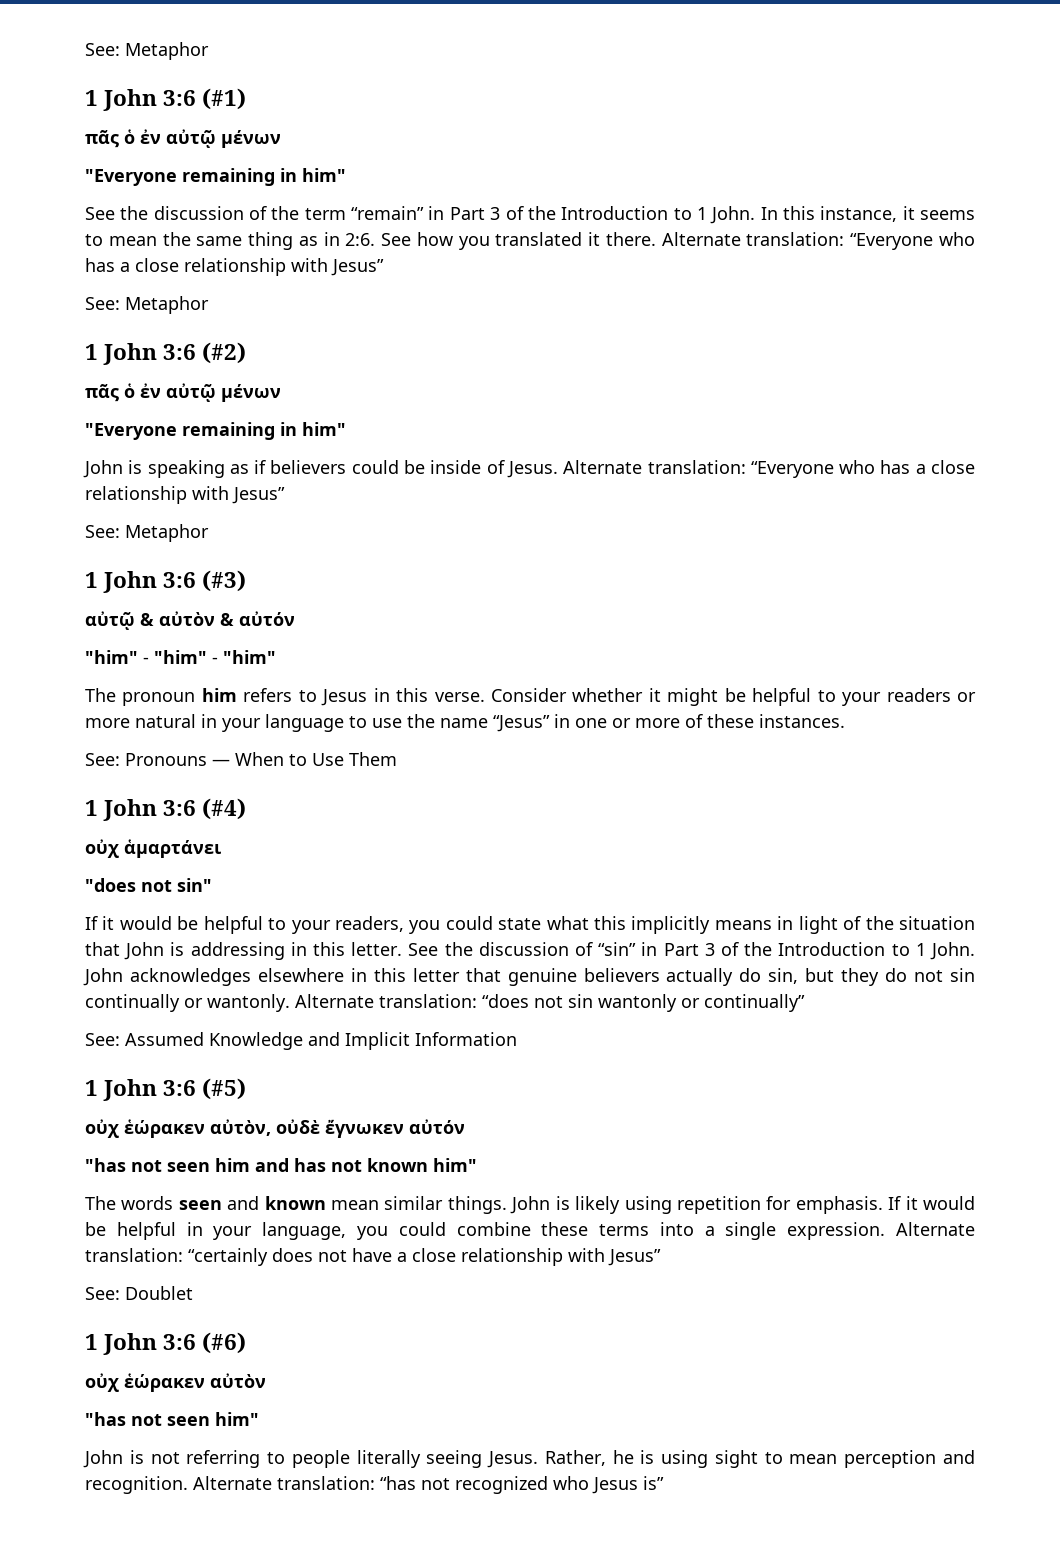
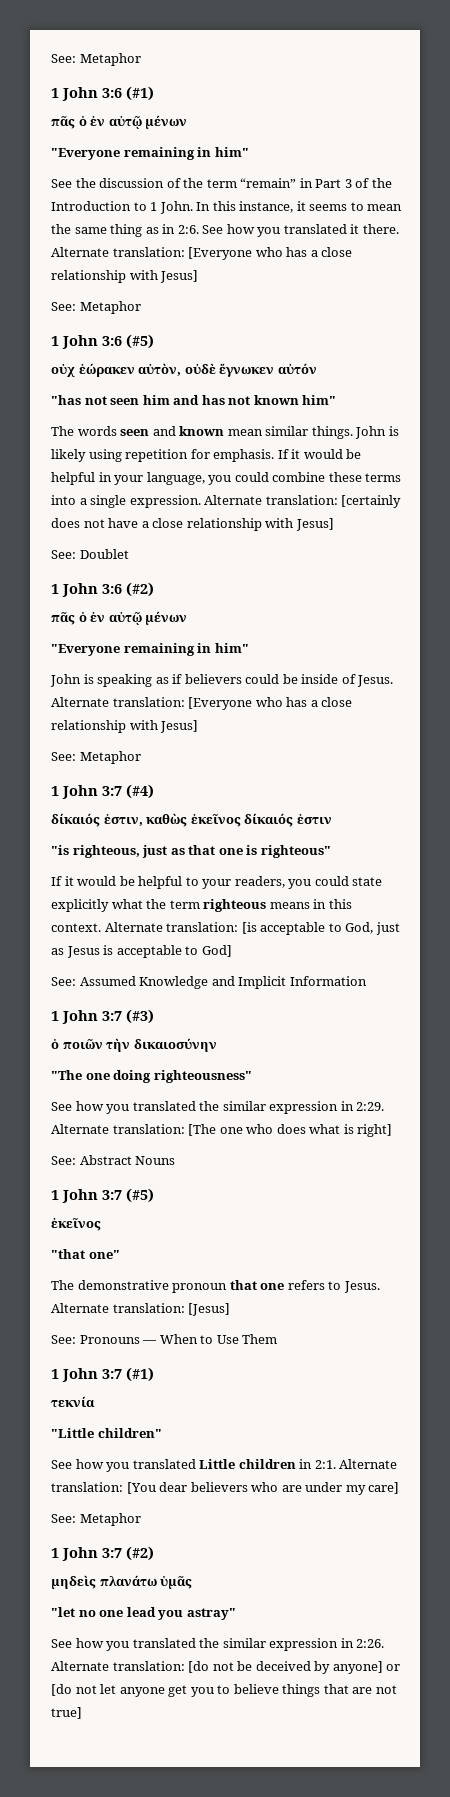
- See how you translated it there. Alternate translation: “Everyone who has a close relationship with Jesus”
+ See how you translated it there. Alternate translation: [Everyone who has a close relationship with Jesus]
  See: Metaphor
- 1 John 3:6 (#2)
- πᾶς ὁ ἐν αὐτῷ μένων
- "Everyone remaining in him"
- John is speaking as if believers could be inside of Jesus. Alternate translation: “Everyone who has a close relationship with Jesus”
- See: Metaphor
- 1 John 3:6 (#3)
- αὐτῷ & αὐτὸν & αὐτόν
- "him" - "him" - "him"
- The pronoun him refers to Jesus in this verse. Consider whether it might be helpful to your readers or more natural in your language to use the name “Jesus” in one or more of these instances.
- See: Pronouns — When to Use Them
- 1 John 3:6 (#4)
- οὐχ ἁμαρτάνει
- "does not sin"
- If it would be helpful to your readers, you could state what this implicitly means in light of the situation that John is addressing in this letter. See the discussion of “sin” in Part 3 of the Introduction to 1 John. John acknowledges elsewhere in this letter that genuine believers actually do sin, but they do not sin continually or wantonly. Alternate translation: “does not sin wantonly or continually”
- See: Assumed Knowledge and Implicit Information
- Alternate translation: “certainly does not have a close relationship with Jesus”
+ Alternate translation: [certainly does not have a close relationship with Jesus]
- 1 John 3:6 (#6)
- οὐχ ἑώρακεν αὐτὸν
- "has not seen him"
- John is not referring to people literally seeing Jesus. Rather, he is using sight to mean perception and recognition. Alternate translation: “has not recognized who Jesus is”
+ 1 John 3:6 (#2)
+ πᾶς ὁ ἐν αὐτῷ μένων
+ "Everyone remaining in him"
+ John is speaking as if believers could be inside of Jesus. Alternate translation: [Everyone who has a close relationship with Jesus]
+ See: Metaphor
+ 1 John 3:7 (#4)
+ δίκαιός ἐστιν, καθὼς ἐκεῖνος δίκαιός ἐστιν
+ "is righteous, just as that one is righteous"
+ If it would be helpful to your readers, you could state explicitly what the term righteous means in this context. Alternate translation: [is acceptable to God, just as Jesus is acceptable to God]
+ See: Assumed Knowledge and Implicit Information
+ 1 John 3:7 (#3)
+ ὁ ποιῶν τὴν δικαιοσύνην
+ "The one doing righteousness"
+ See how you translated the similar expression in 2:29. Alternate translation: [The one who does what is right]
+ See: Abstract Nouns
+ 1 John 3:7 (#5)
+ ἐκεῖνος
+ "that one"
+ The demonstrative pronoun that one refers to Jesus. Alternate translation: [Jesus]
+ See: Pronouns — When to Use Them
+ 1 John 3:7 (#1)
+ τεκνία
+ "Little children"
+ See how you translated Little children in 2:1. Alternate translation: [You dear believers who are under my care]
+ See: Metaphor
+ 1 John 3:7 (#2)
+ μηδεὶς πλανάτω ὑμᾶς
+ "let no one lead you astray"
+ See how you translated the similar expression in 2:26. Alternate translation: [do not be deceived by anyone] or [do not let anyone get you to believe things that are not true]

